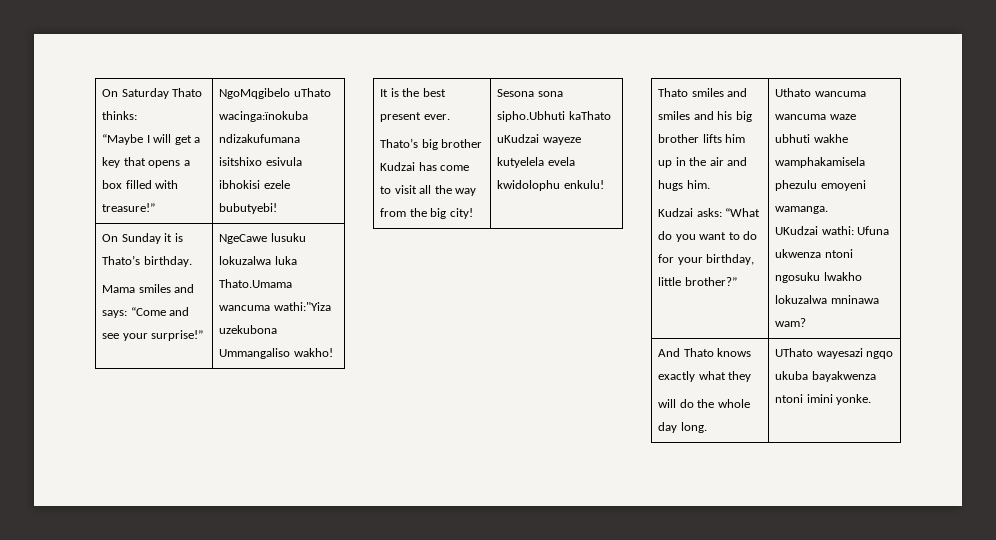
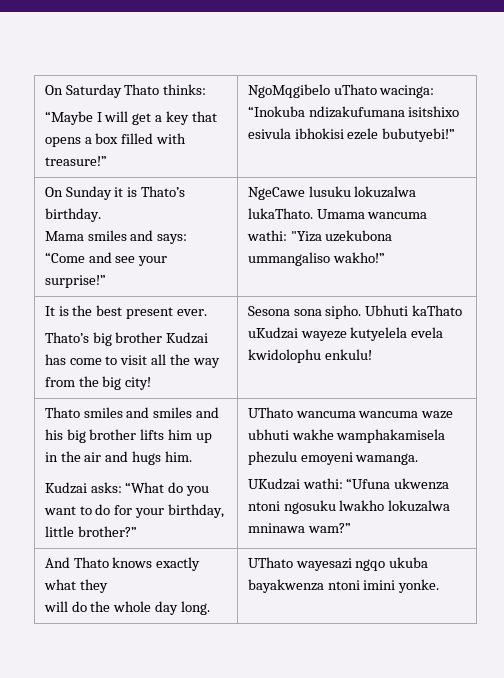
  On Saturday Thato thinks:
- “Maybe I will get a key that opens a box filled with treasure!” | NgoMqgibelo uThato wacinga:ïnokuba ndizakufumana isitshixo esivula ibhokisi ezele bubutyebi!
+ “Maybe I will get a key that opens a box filled with treasure!” | NgoMqgibelo uThato wacinga: “Inokuba ndizakufumana isitshixo esivula ibhokisi ezele bubutyebi!”
  On Sunday it is Thato’s birthday.
- Mama smiles and says: “Come and see your surprise!” | NgeCawe lusuku lokuzalwa luka Thato.Umama wancuma wathi:"Yiza uzekubona Ummangaliso wakho!
+ Mama smiles and says: “Come and see your surprise!” | NgeCawe lusuku lokuzalwa lukaThato. Umama wancuma wathi: "Yiza uzekubona ummangaliso wakho!”
  It is the best present ever.
- Thato’s big brother Kudzai has come to visit all the way from the big city! | Sesona sona sipho.Ubhuti kaThato uKudzai wayeze kutyelela evela kwidolophu enkulu!
+ Thato’s big brother Kudzai has come to visit all the way from the big city! | Sesona sona sipho. Ubhuti kaThato uKudzai wayeze kutyelela evela kwidolophu enkulu!
- Uthato wancuma wancuma waze ubhuti wakhe wamphakamisela phezulu emoyeni wamanga.
+ UThato wancuma wancuma waze ubhuti wakhe wamphakamisela phezulu emoyeni wamanga.
- UKudzai wathi: Ufuna ukwenza ntoni ngosuku lwakho lokuzalwa mninawa wam?
+ UKudzai wathi: “Ufuna ukwenza ntoni ngosuku lwakho lokuzalwa mninawa wam?”

